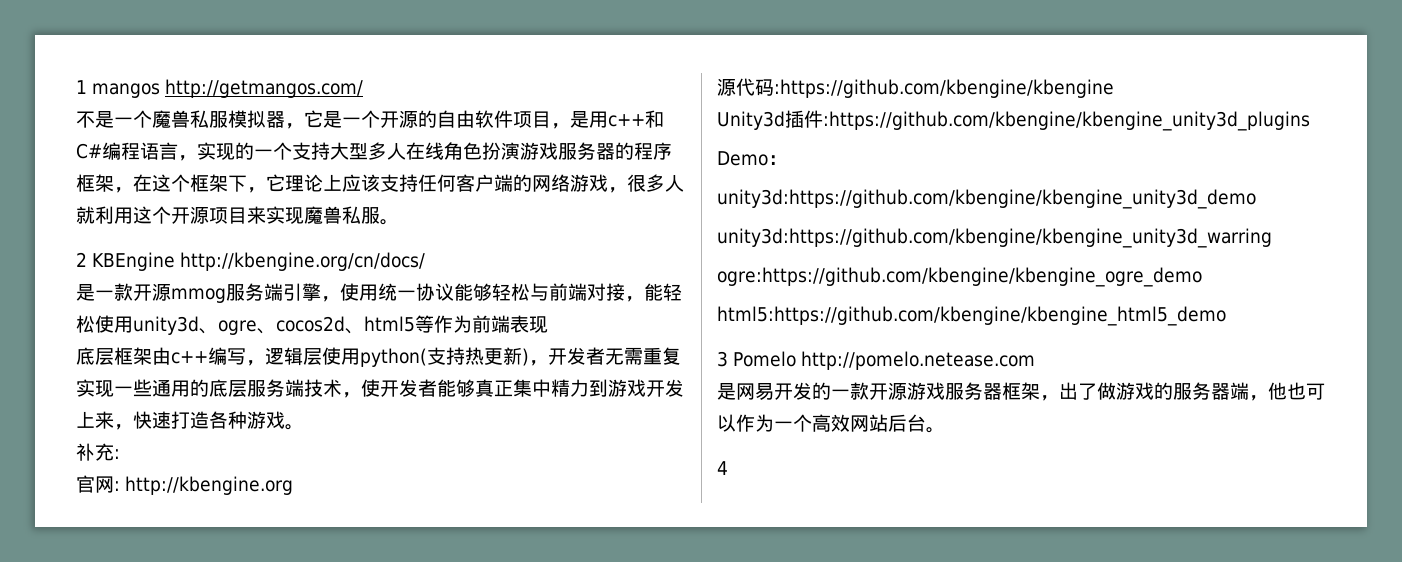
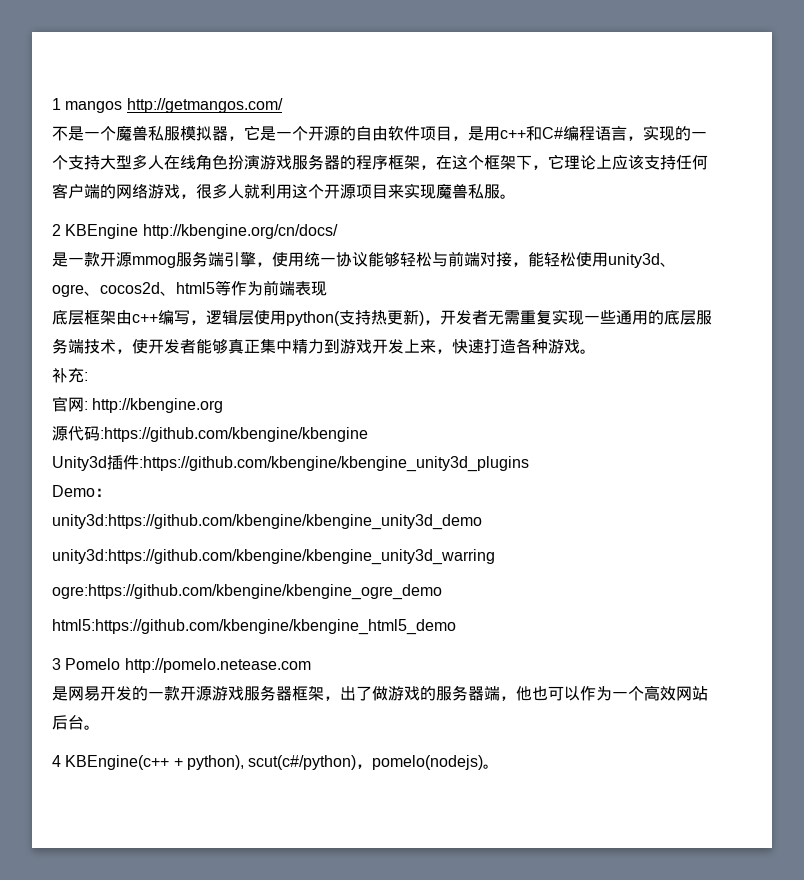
- 4
+ 4 KBEngine(c++ + python), scut(c#/python)，pomelo(nodejs)。

